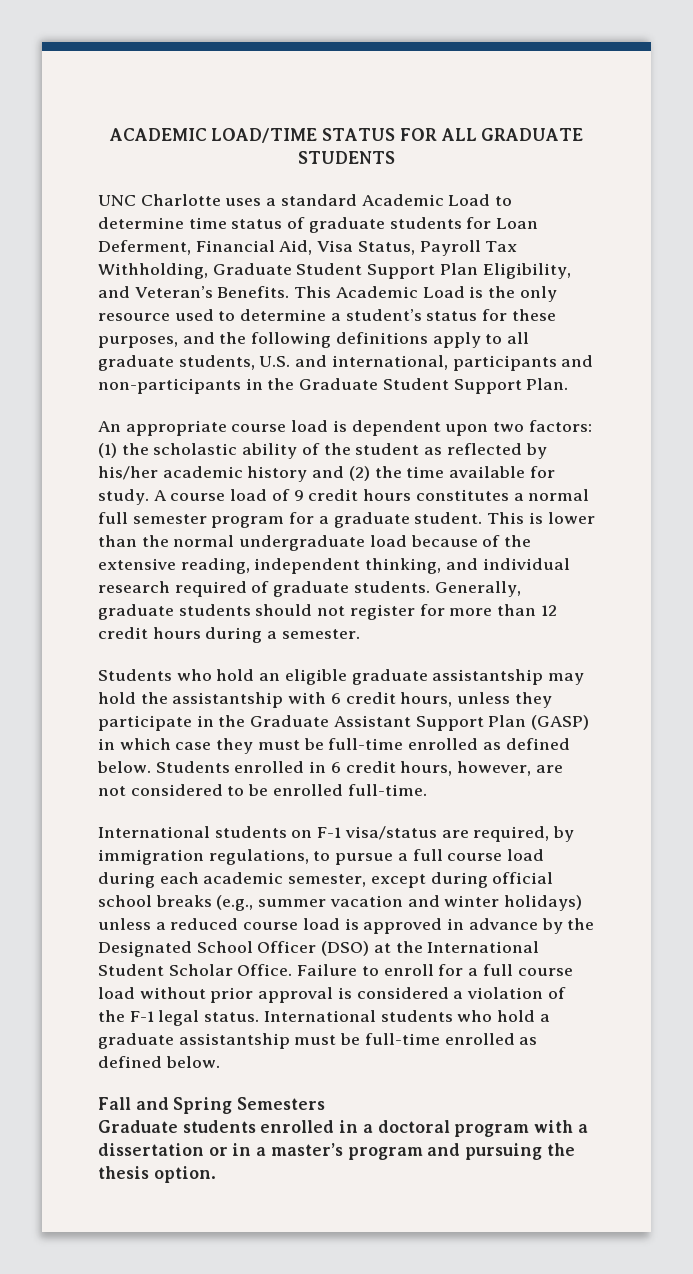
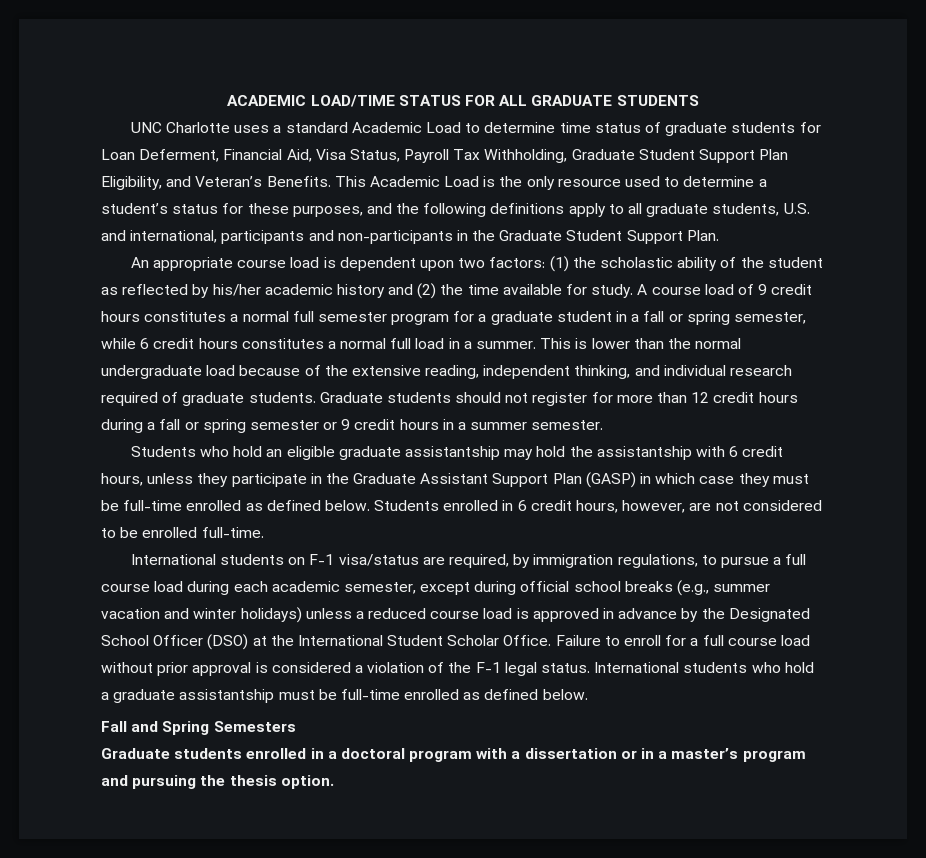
- A course load of 9 credit hours constitutes a normal full semester program for a graduate student.
+ A course load of 9 credit hours constitutes a normal full semester program for a graduate student in a fall or spring semester, while 6 credit hours constitutes a normal full load in a summer.
- Generally, graduate students should not register for more than 12 credit hours during a semester.
+ Graduate students should not register for more than 12 credit hours during a fall or spring semester or 9 credit hours in a summer semester.

